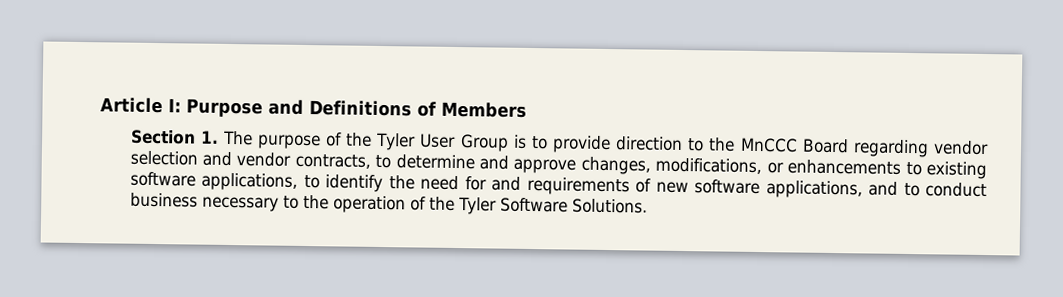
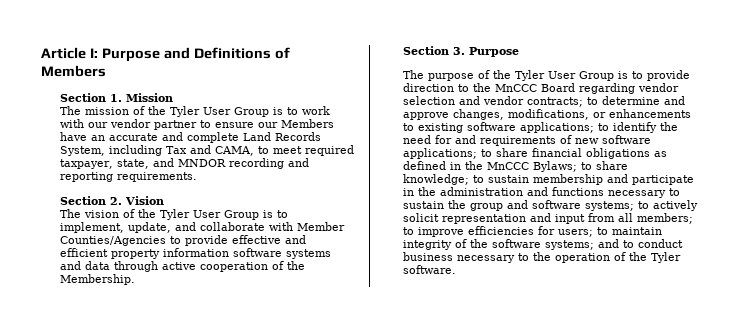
- Section 1. The purpose of the Tyler User Group is to provide direction to the MnCCC Board regarding vendor selection and vendor contracts, to determine and approve changes, modifications, or enhancements to existing software applications, to identify the need for and requirements of new software applications, and to conduct business necessary to the operation of the Tyler Software Solutions.
+ Section 1. Mission
+ The mission of the Tyler User Group is to work with our vendor partner to ensure our Members have an accurate and complete Land Records System, including Tax and CAMA, to meet required taxpayer, state, and MNDOR recording and reporting requirements.
+ Section 2. Vision
+ The vision of the Tyler User Group is to implement, update, and collaborate with Member Counties/Agencies to provide effective and efficient property information software systems and data through active cooperation of the Membership.
+ Section 3. Purpose
+ The purpose of the Tyler User Group is to provide direction to the MnCCC Board regarding vendor selection and vendor contracts; to determine and approve changes, modifications, or enhancements to existing software applications; to identify the need for and requirements of new software applications; to share financial obligations as defined in the MnCCC Bylaws; to share knowledge; to sustain membership and participate in the administration and functions necessary to sustain the group and software systems; to actively solicit representation and input from all members; to improve efficiencies for users; to maintain integrity of the software systems; and to conduct business necessary to the operation of the Tyler software.

